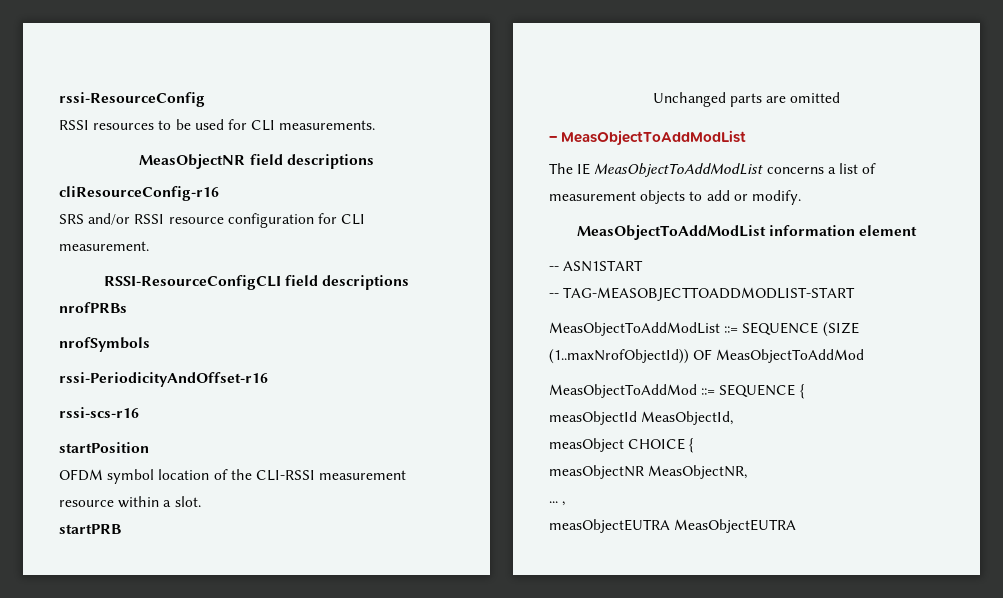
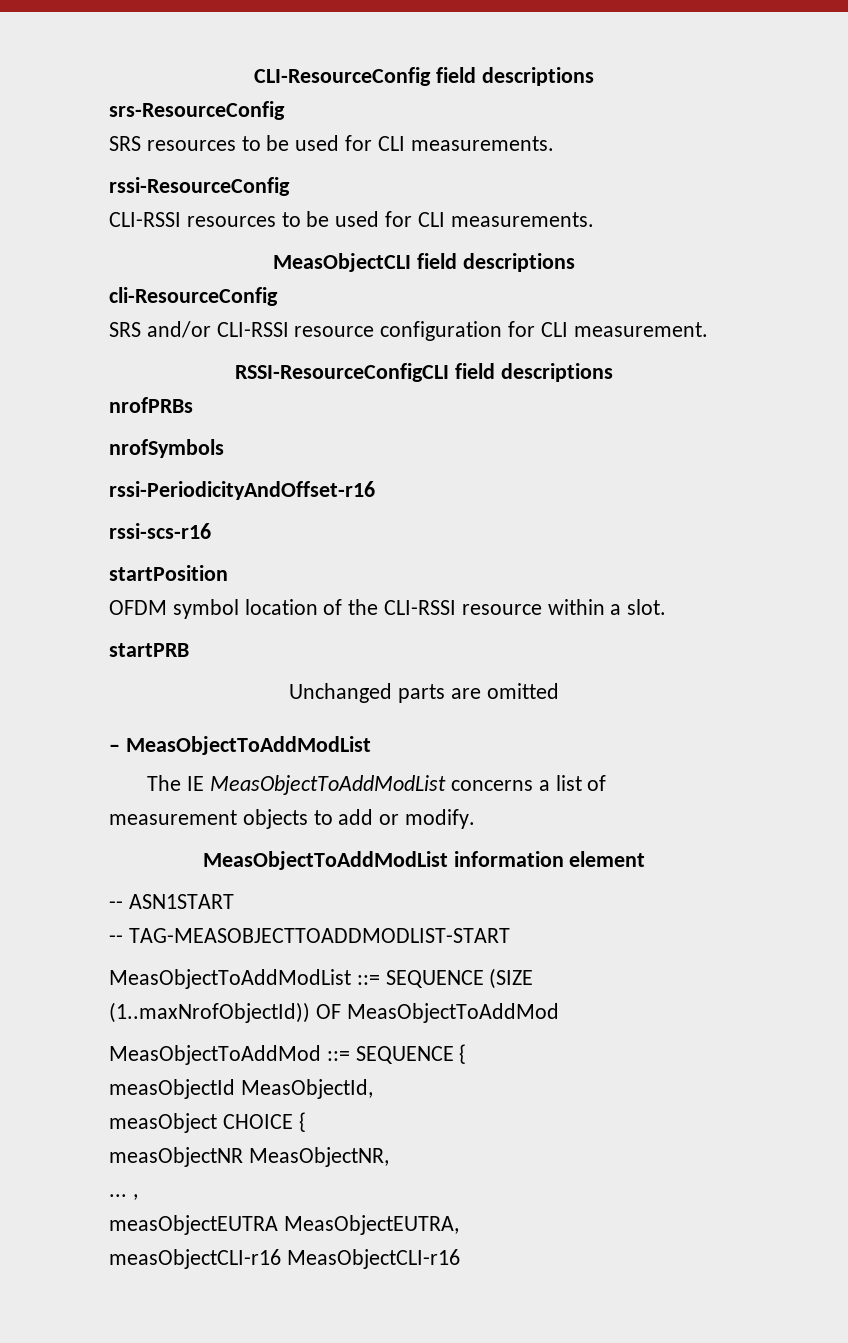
+ CLI-ResourceConfig field descriptions
+ srs-ResourceConfig
+ SRS resources to be used for CLI measurements.
  rssi-ResourceConfig
- RSSI resources to be used for CLI measurements.
- MeasObjectNR field descriptions
- cliResourceConfig-r16
+ CLI-RSSI resources to be used for CLI measurements.
+ MeasObjectCLI field descriptions
+ cli-ResourceConfig
- SRS and/or RSSI resource configuration for CLI measurement.
+ SRS and/or CLI-RSSI resource configuration for CLI measurement.
- OFDM symbol location of the CLI-RSSI measurement resource within a slot.
+ OFDM symbol location of the CLI-RSSI resource within a slot.
- measObjectEUTRA MeasObjectEUTRA
+ measObjectEUTRA MeasObjectEUTRA,
+ measObjectCLI-r16 MeasObjectCLI-r16

